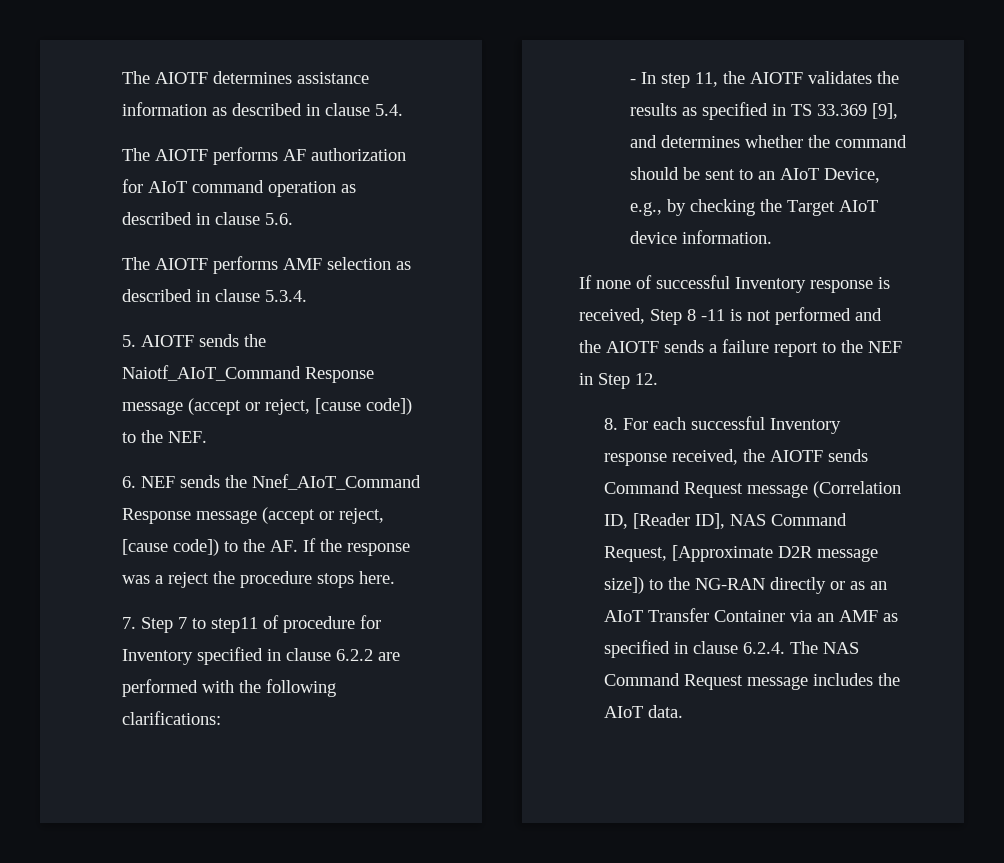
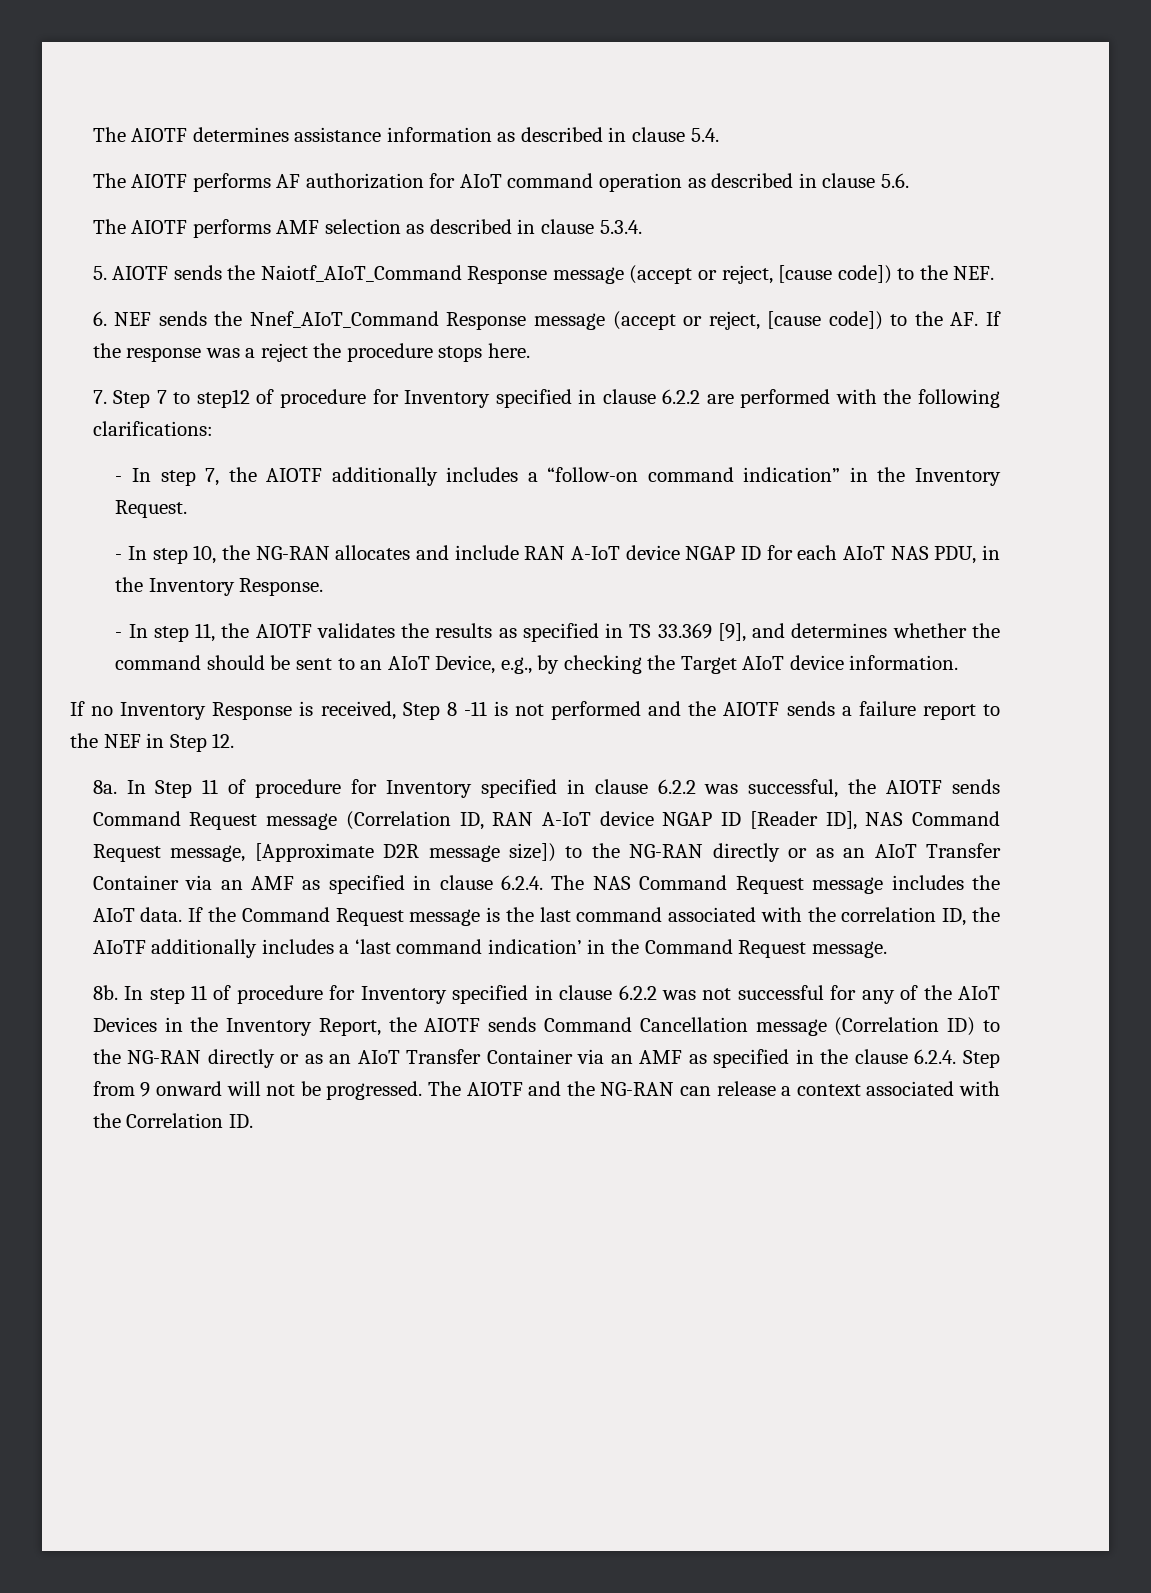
- 7. Step 7 to step11 of procedure for Inventory specified in clause 6.2.2 are performed with the following clarifications:
+ 7. Step 7 to step12 of procedure for Inventory specified in clause 6.2.2 are performed with the following clarifications:
+ - In step 7, the AIOTF additionally includes a “follow-on command indication” in the Inventory Request.
+ - In step 10, the NG-RAN allocates and include RAN A-IoT device NGAP ID for each AIoT NAS PDU, in the Inventory Response.
- If none of successful Inventory response is received, Step 8 -11 is not performed and the AIOTF sends a failure report to the NEF in Step 12.
+ If no Inventory Response is received, Step 8 -11 is not performed and the AIOTF sends a failure report to the NEF in Step 12.
- 8. For each successful Inventory response received, the AIOTF sends Command Request message (Correlation ID, [Reader ID], NAS Command Request, [Approximate D2R message size]) to the NG-RAN directly or as an AIoT Transfer Container via an AMF as specified in clause 6.2.4. The NAS Command Request message includes the AIoT data.
+ 8a. In Step 11 of procedure for Inventory specified in clause 6.2.2 was successful, the AIOTF sends Command Request message (Correlation ID, RAN A-IoT device NGAP ID [Reader ID], NAS Command Request message, [Approximate D2R message size]) to the NG-RAN directly or as an AIoT Transfer Container via an AMF as specified in clause 6.2.4. The NAS Command Request message includes the AIoT data.
+ If the Command Request message is the last command associated with the correlation ID, the AIoTF additionally includes a ‘last command indication’ in the Command Request message.
+ 8b. In step 11 of procedure for Inventory specified in clause 6.2.2 was not successful for any of the AIoT Devices in the Inventory Report, the AIOTF sends Command Cancellation message (Correlation ID) to the NG-RAN directly or as an AIoT Transfer Container via an AMF as specified in the clause 6.2.4. Step from 9 onward will not be progressed. The AIOTF and the NG-RAN can release a context associated with the Correlation ID.

